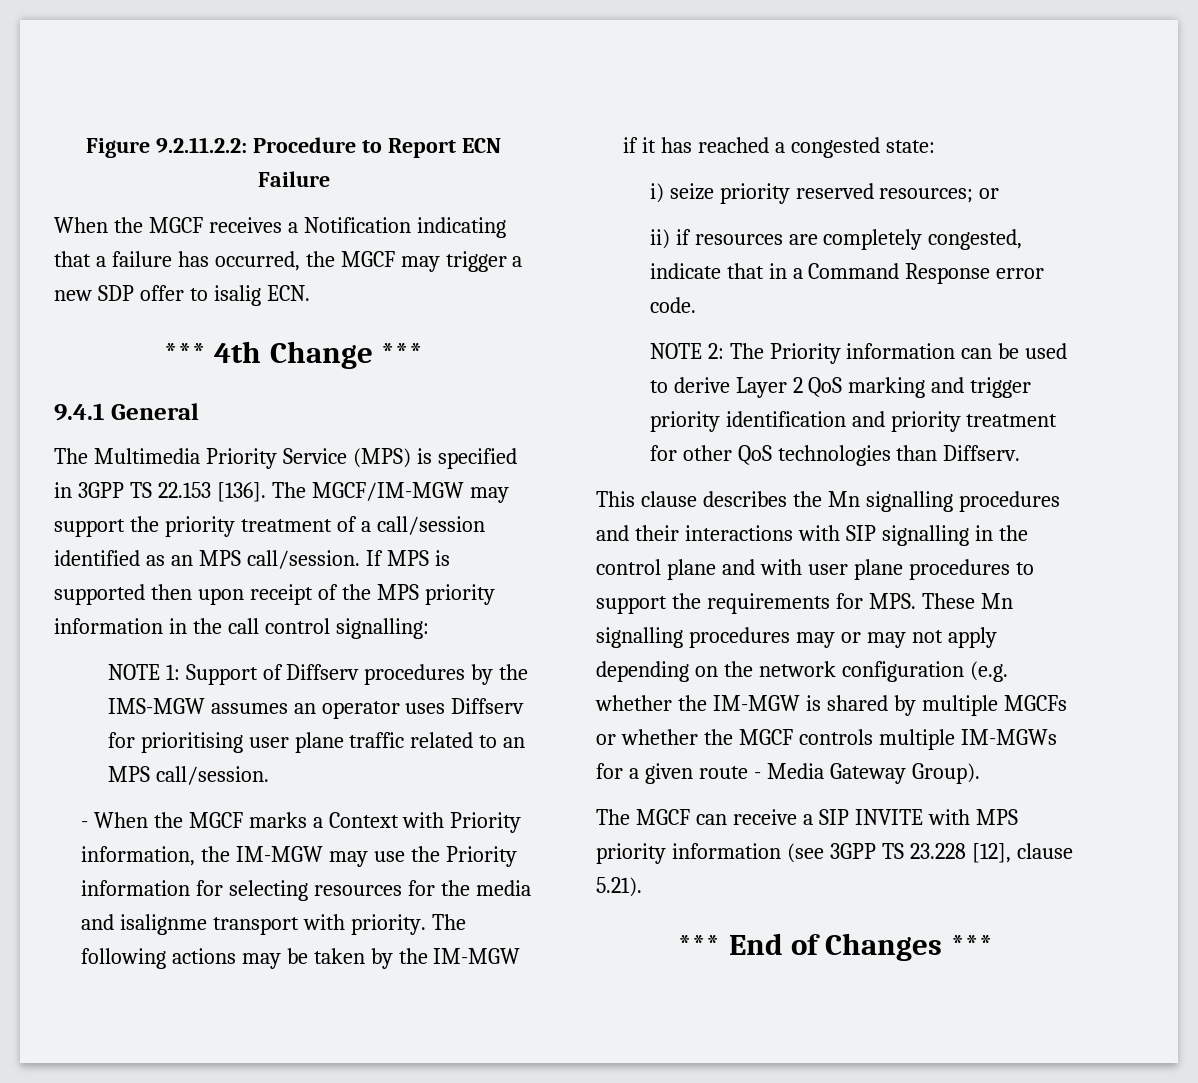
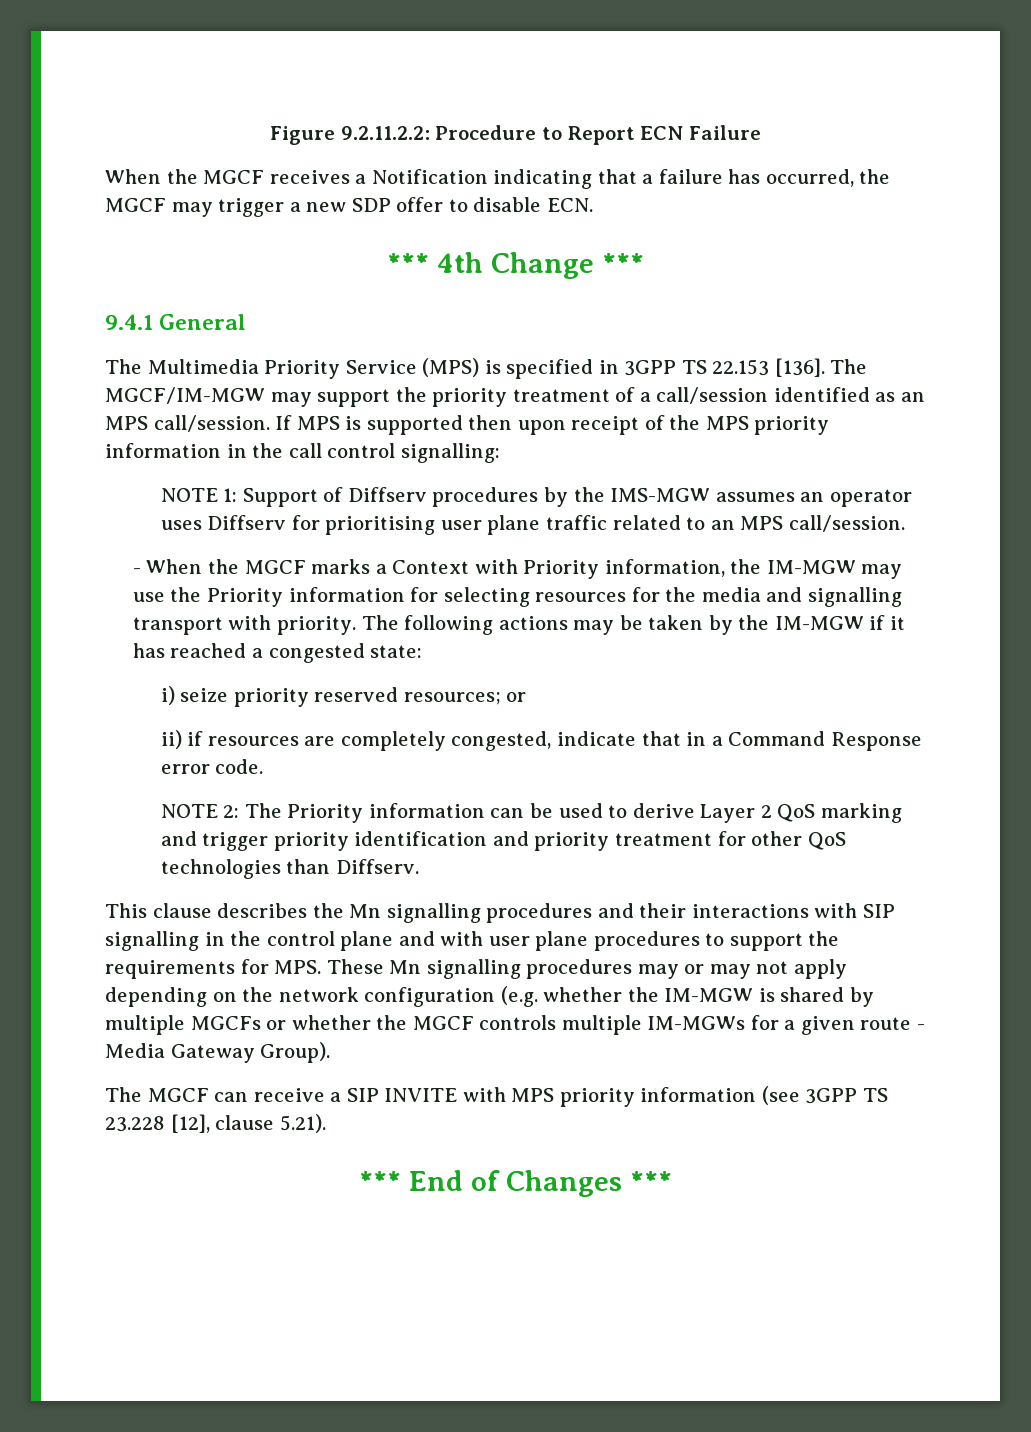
- When the MGCF receives a Notification indicating that a failure has occurred, the MGCF may trigger a new SDP offer to isalig ECN.
+ When the MGCF receives a Notification indicating that a failure has occurred, the MGCF may trigger a new SDP offer to disable ECN.
- - When the MGCF marks a Context with Priority information, the IM-MGW may use the Priority information for selecting resources for the media and isalignme transport with priority.
+ - When the MGCF marks a Context with Priority information, the IM-MGW may use the Priority information for selecting resources for the media and signalling transport with priority.

